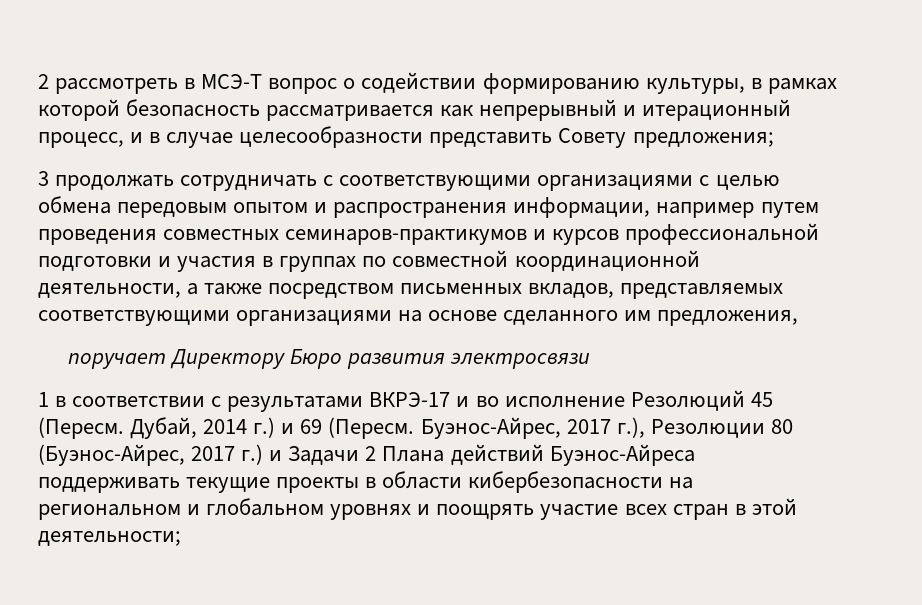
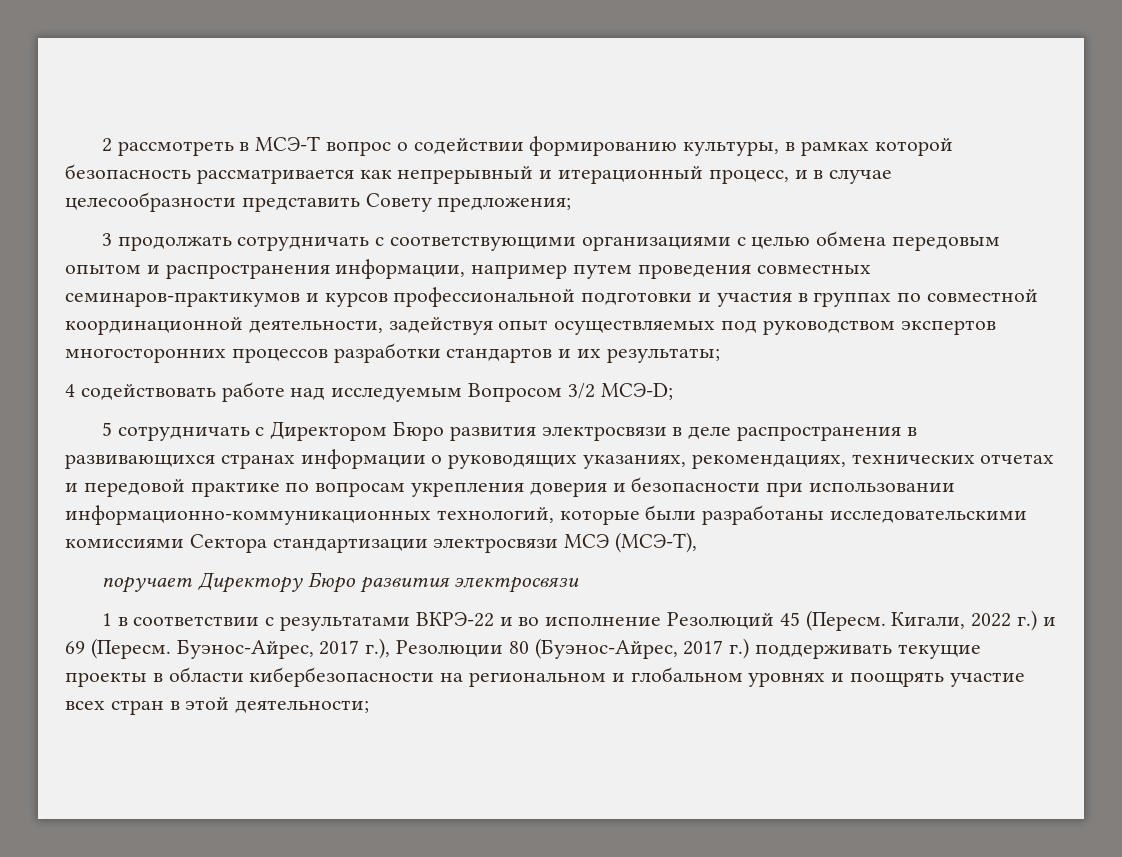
- 3 продолжать сотрудничать с соответствующими организациями с целью обмена передовым опытом и распространения информации, например путем проведения совместных семинаров-практикумов и курсов профессиональной подготовки и участия в группах по совместной координационной деятельности, а также посредством письменных вкладов, представляемых соответствующими организациями на основе сделанного им предложения,
+ 3 продолжать сотрудничать с соответствующими организациями с целью обмена передовым опытом и распространения информации, например путем проведения совместных семинаров-практикумов и курсов профессиональной подготовки и участия в группах по совместной координационной деятельности, задействуя опыт осуществляемых под руководством экспертов многосторонних процессов разработки стандартов и их результаты;
+ 4 содействовать работе над исследуемым Вопросом 3/2 МСЭ-D;
+ 5 сотрудничать с Директором Бюро развития электросвязи в деле распространения в развивающихся странах информации о руководящих указаниях, рекомендациях, технических отчетах и передовой практике по вопросам укрепления доверия и безопасности при использовании информационно-коммуникационных технологий, которые были разработаны исследовательскими комиссиями Сектора стандартизации электросвязи МСЭ (МСЭ-T),
- 1 в соответствии с результатами ВКРЭ-17 и во исполнение Резолюций 45 (Пересм.
+ 1 в соответствии с результатами ВКРЭ-22 и во исполнение Резолюций 45 (Пересм.
- Дубай, 2014 г.) и 69 (Пересм.
+ Кигали, 2022 г.) и 69 (Пересм.
- Буэнос-Айрес, 2017 г.), Резолюции 80 (Буэнос-Айрес, 2017 г.) и Задачи 2 Плана действий Буэнос-Айреса поддерживать текущие проекты в области кибербезопасности на региональном и глобальном уровнях и поощрять участие всех стран в этой деятельности;
+ Буэнос-Айрес, 2017 г.), Резолюции 80 (Буэнос-Айрес, 2017 г.) поддерживать текущие проекты в области кибербезопасности на региональном и глобальном уровнях и поощрять участие всех стран в этой деятельности;

